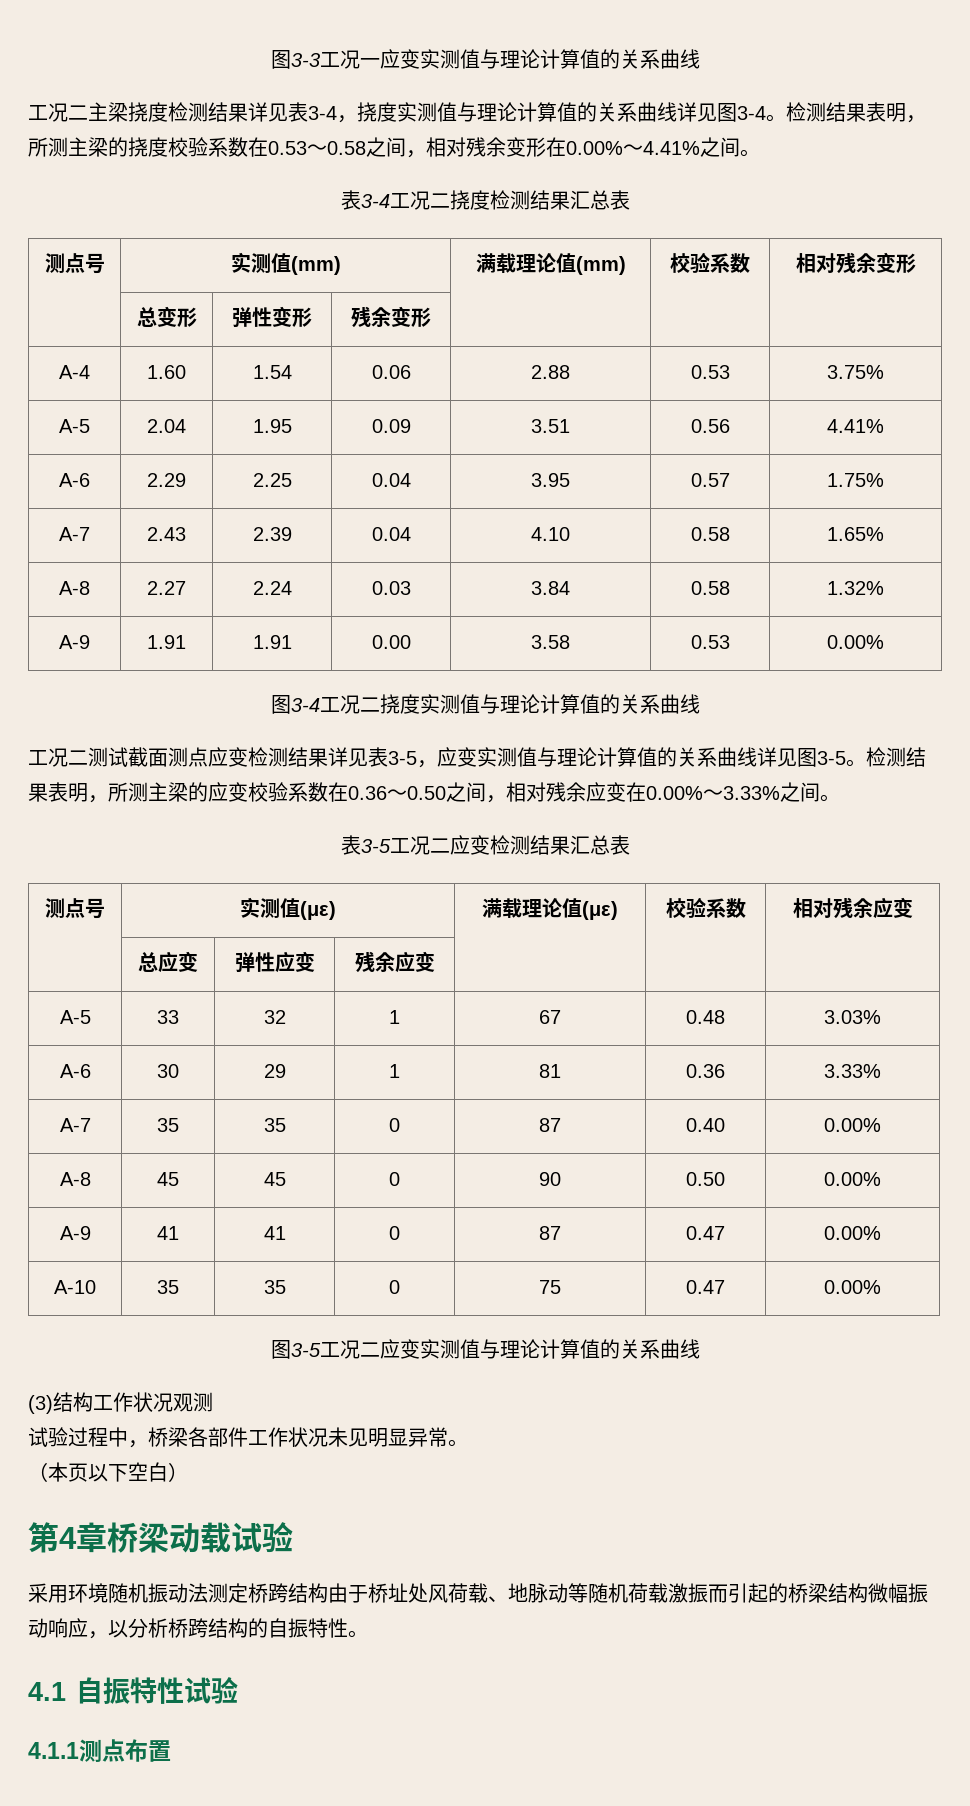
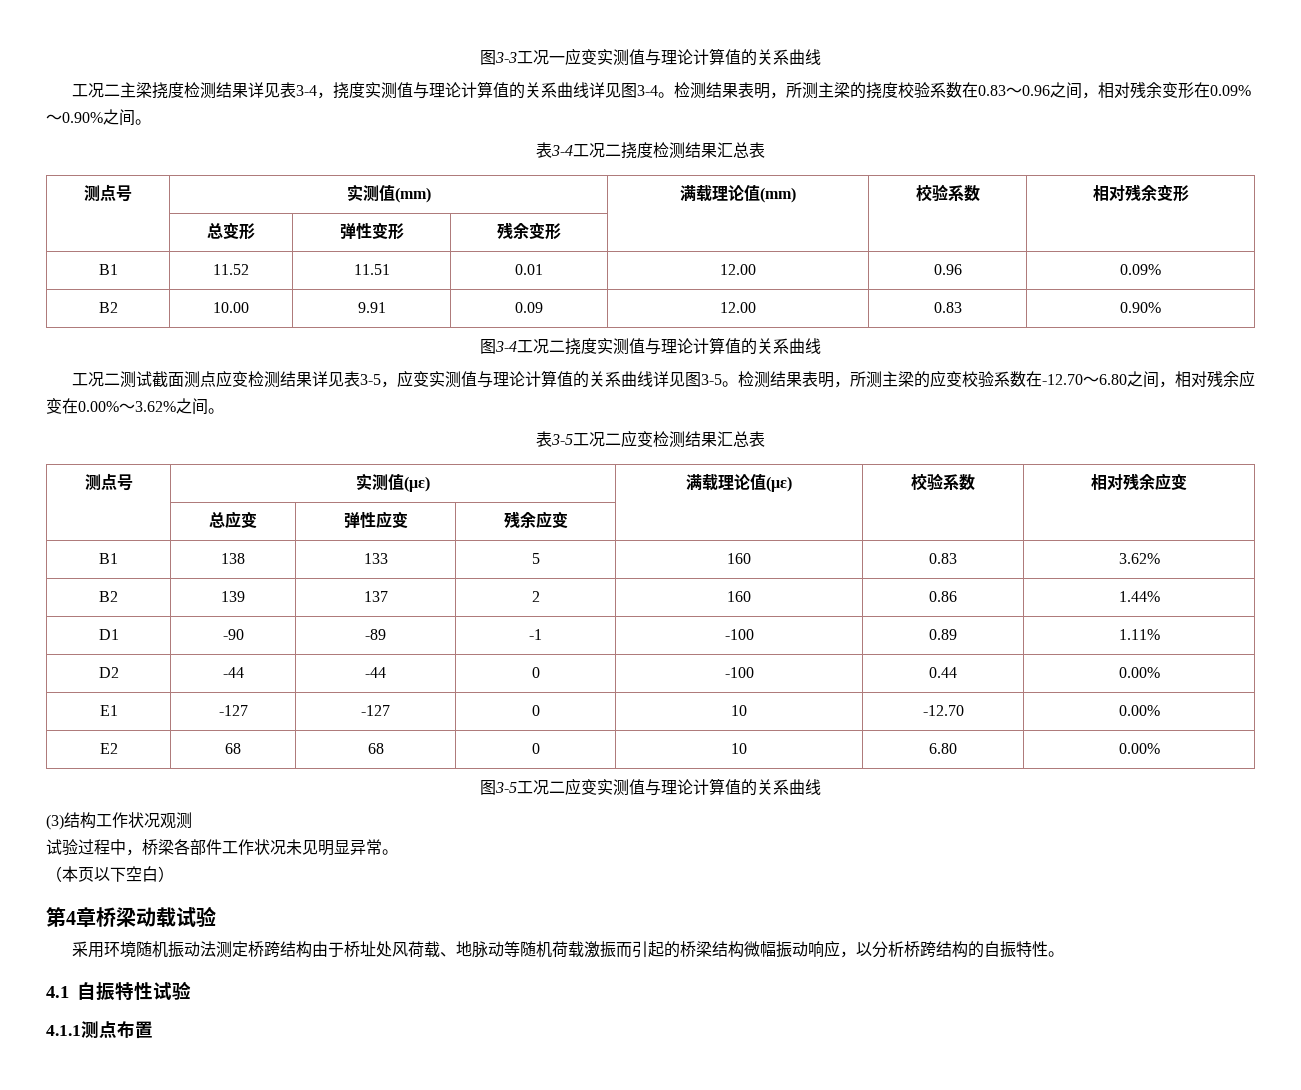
- 检测结果表明，所测主梁的挠度校验系数在0.53～0.58之间，相对残余变形在0.00%～4.41%之间。
+ 检测结果表明，所测主梁的挠度校验系数在0.83～0.96之间，相对残余变形在0.09%～0.90%之间。
- A-4 | 1.60 | 1.54 | 0.06 | 2.88 | 0.53 | 3.75%
- A-5 | 2.04 | 1.95 | 0.09 | 3.51 | 0.56 | 4.41%
- A-6 | 2.29 | 2.25 | 0.04 | 3.95 | 0.57 | 1.75%
- A-7 | 2.43 | 2.39 | 0.04 | 4.10 | 0.58 | 1.65%
- A-8 | 2.27 | 2.24 | 0.03 | 3.84 | 0.58 | 1.32%
- A-9 | 1.91 | 1.91 | 0.00 | 3.58 | 0.53 | 0.00%
+ B1 | 11.52 | 11.51 | 0.01 | 12.00 | 0.96 | 0.09%
+ B2 | 10.00 | 9.91 | 0.09 | 12.00 | 0.83 | 0.90%
- 检测结果表明，所测主梁的应变校验系数在0.36～0.50之间，相对残余应变在0.00%～3.33%之间。
+ 检测结果表明，所测主梁的应变校验系数在-12.70～6.80之间，相对残余应变在0.00%～3.62%之间。
- A-5 | 33 | 32 | 1 | 67 | 0.48 | 3.03%
- A-6 | 30 | 29 | 1 | 81 | 0.36 | 3.33%
- A-7 | 35 | 35 | 0 | 87 | 0.40 | 0.00%
- A-8 | 45 | 45 | 0 | 90 | 0.50 | 0.00%
- A-9 | 41 | 41 | 0 | 87 | 0.47 | 0.00%
- A-10 | 35 | 35 | 0 | 75 | 0.47 | 0.00%
+ B1 | 138 | 133 | 5 | 160 | 0.83 | 3.62%
+ B2 | 139 | 137 | 2 | 160 | 0.86 | 1.44%
+ D1 | -90 | -89 | -1 | -100 | 0.89 | 1.11%
+ D2 | -44 | -44 | 0 | -100 | 0.44 | 0.00%
+ E1 | -127 | -127 | 0 | 10 | -12.70 | 0.00%
+ E2 | 68 | 68 | 0 | 10 | 6.80 | 0.00%

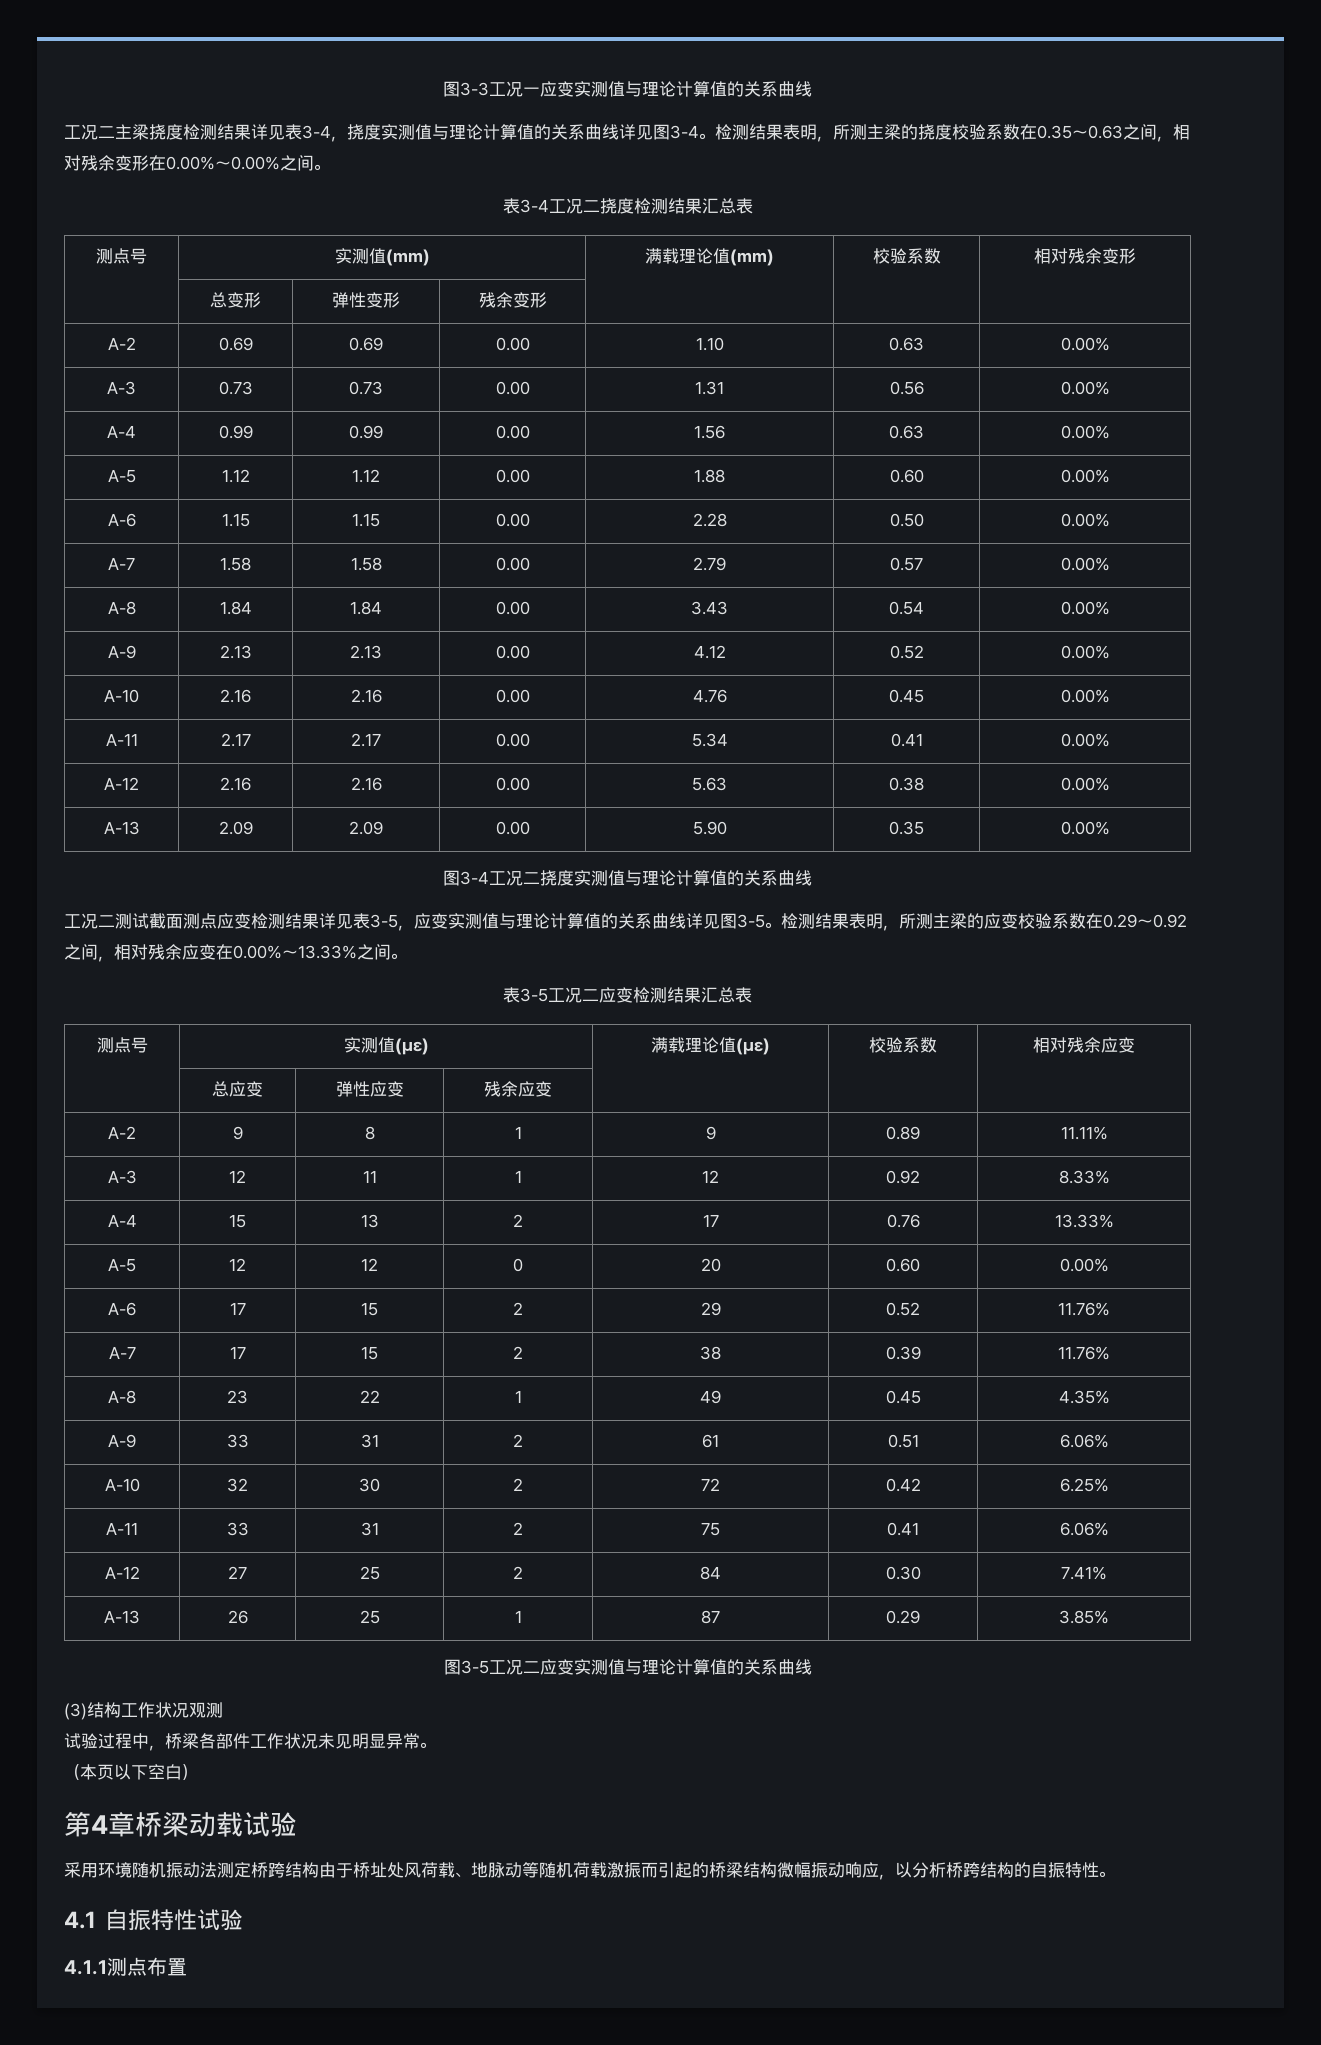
- 检测结果表明，所测主梁的挠度校验系数在0.83～0.96之间，相对残余变形在0.09%～0.90%之间。
+ 检测结果表明，所测主梁的挠度校验系数在0.35～0.63之间，相对残余变形在0.00%～0.00%之间。
- B1 | 11.52 | 11.51 | 0.01 | 12.00 | 0.96 | 0.09%
- B2 | 10.00 | 9.91 | 0.09 | 12.00 | 0.83 | 0.90%
+ A-2 | 0.69 | 0.69 | 0.00 | 1.10 | 0.63 | 0.00%
+ A-3 | 0.73 | 0.73 | 0.00 | 1.31 | 0.56 | 0.00%
+ A-4 | 0.99 | 0.99 | 0.00 | 1.56 | 0.63 | 0.00%
+ A-5 | 1.12 | 1.12 | 0.00 | 1.88 | 0.60 | 0.00%
+ A-6 | 1.15 | 1.15 | 0.00 | 2.28 | 0.50 | 0.00%
+ A-7 | 1.58 | 1.58 | 0.00 | 2.79 | 0.57 | 0.00%
+ A-8 | 1.84 | 1.84 | 0.00 | 3.43 | 0.54 | 0.00%
+ A-9 | 2.13 | 2.13 | 0.00 | 4.12 | 0.52 | 0.00%
+ A-10 | 2.16 | 2.16 | 0.00 | 4.76 | 0.45 | 0.00%
+ A-11 | 2.17 | 2.17 | 0.00 | 5.34 | 0.41 | 0.00%
+ A-12 | 2.16 | 2.16 | 0.00 | 5.63 | 0.38 | 0.00%
+ A-13 | 2.09 | 2.09 | 0.00 | 5.90 | 0.35 | 0.00%
- 检测结果表明，所测主梁的应变校验系数在-12.70～6.80之间，相对残余应变在0.00%～3.62%之间。
+ 检测结果表明，所测主梁的应变校验系数在0.29～0.92之间，相对残余应变在0.00%～13.33%之间。
- B1 | 138 | 133 | 5 | 160 | 0.83 | 3.62%
- B2 | 139 | 137 | 2 | 160 | 0.86 | 1.44%
- D1 | -90 | -89 | -1 | -100 | 0.89 | 1.11%
- D2 | -44 | -44 | 0 | -100 | 0.44 | 0.00%
- E1 | -127 | -127 | 0 | 10 | -12.70 | 0.00%
- E2 | 68 | 68 | 0 | 10 | 6.80 | 0.00%
+ A-2 | 9 | 8 | 1 | 9 | 0.89 | 11.11%
+ A-3 | 12 | 11 | 1 | 12 | 0.92 | 8.33%
+ A-4 | 15 | 13 | 2 | 17 | 0.76 | 13.33%
+ A-5 | 12 | 12 | 0 | 20 | 0.60 | 0.00%
+ A-6 | 17 | 15 | 2 | 29 | 0.52 | 11.76%
+ A-7 | 17 | 15 | 2 | 38 | 0.39 | 11.76%
+ A-8 | 23 | 22 | 1 | 49 | 0.45 | 4.35%
+ A-9 | 33 | 31 | 2 | 61 | 0.51 | 6.06%
+ A-10 | 32 | 30 | 2 | 72 | 0.42 | 6.25%
+ A-11 | 33 | 31 | 2 | 75 | 0.41 | 6.06%
+ A-12 | 27 | 25 | 2 | 84 | 0.30 | 7.41%
+ A-13 | 26 | 25 | 1 | 87 | 0.29 | 3.85%

